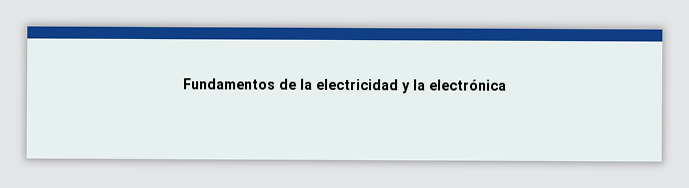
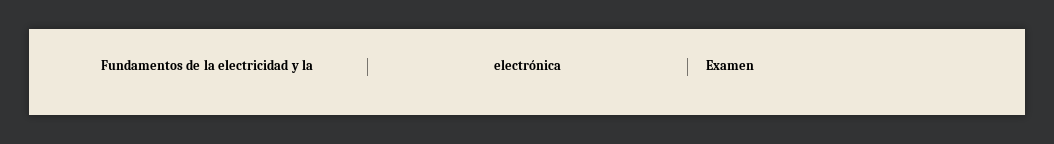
+ Examen

